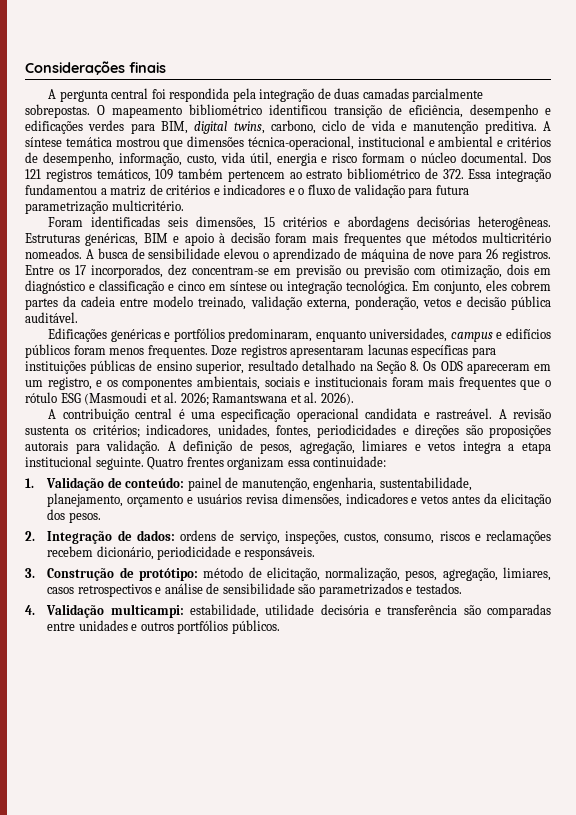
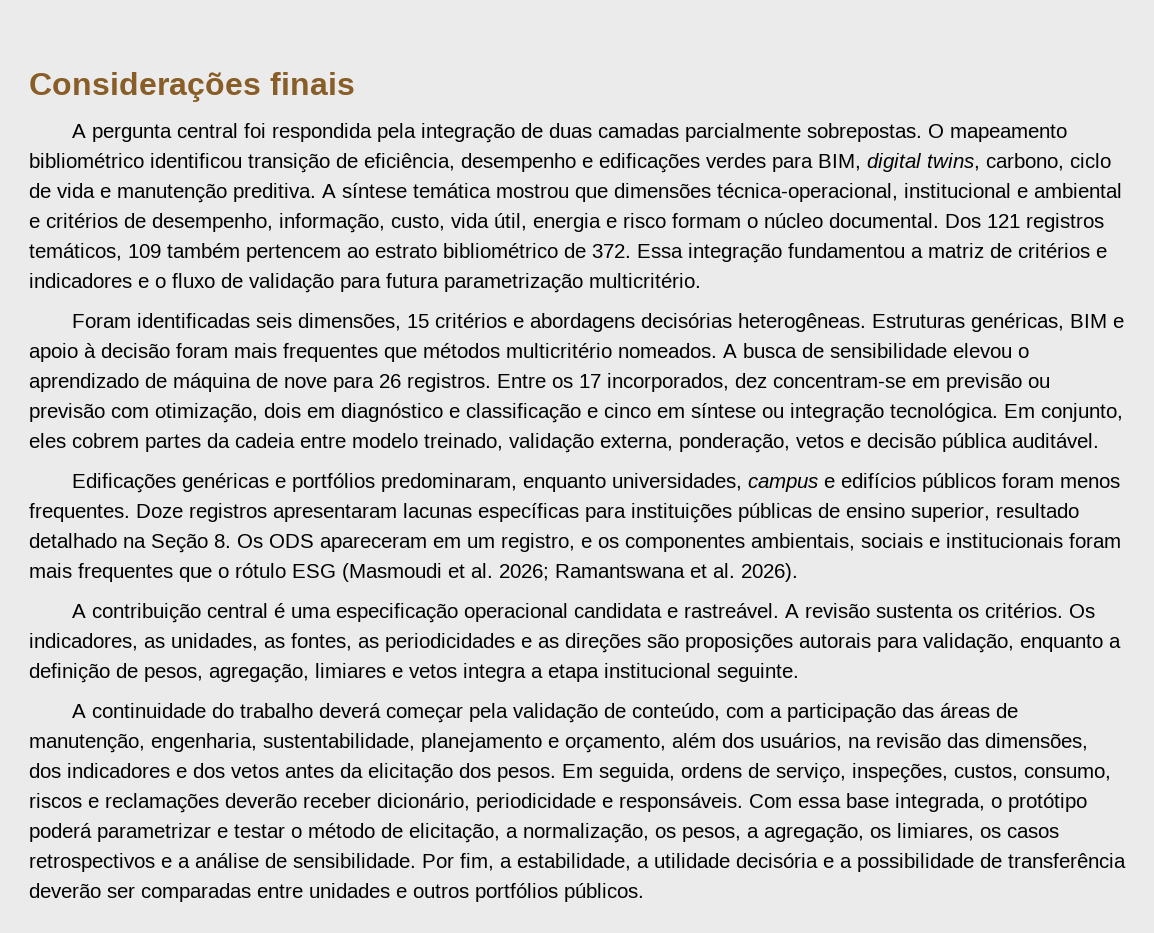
- A revisão sustenta os critérios; indicadores, unidades, fontes, periodicidades e direções são proposições autorais para validação. A definição de pesos, agregação, limiares e vetos integra a etapa institucional seguinte. Quatro frentes organizam essa continuidade:
- 1. Validação de conteúdo: painel de manutenção, engenharia, sustentabilidade, planejamento, orçamento e usuários revisa dimensões, indicadores e vetos antes da elicitação dos pesos.
- 2. Integração de dados: ordens de serviço, inspeções, custos, consumo, riscos e reclamações recebem dicionário, periodicidade e responsáveis.
- 3. Construção de protótipo: método de elicitação, normalização, pesos, agregação, limiares, casos retrospectivos e análise de sensibilidade são parametrizados e testados.
- 4. Validação multicampi: estabilidade, utilidade decisória e transferência são comparadas entre unidades e outros portfólios públicos.
+ A revisão sustenta os critérios. Os indicadores, as unidades, as fontes, as periodicidades e as direções são proposições autorais para validação, enquanto a definição de pesos, agregação, limiares e vetos integra a etapa institucional seguinte.
+ A continuidade do trabalho deverá começar pela validação de conteúdo, com a participação das áreas de manutenção, engenharia, sustentabilidade, planejamento e orçamento, além dos usuários, na revisão das dimensões, dos indicadores e dos vetos antes da elicitação dos pesos. Em seguida, ordens de serviço, inspeções, custos, consumo, riscos e reclamações deverão receber dicionário, periodicidade e responsáveis. Com essa base integrada, o protótipo poderá parametrizar e testar o método de elicitação, a normalização, os pesos, a agregação, os limiares, os casos retrospectivos e a análise de sensibilidade. Por fim, a estabilidade, a utilidade decisória e a possibilidade de transferência deverão ser comparadas entre unidades e outros portfólios públicos.

